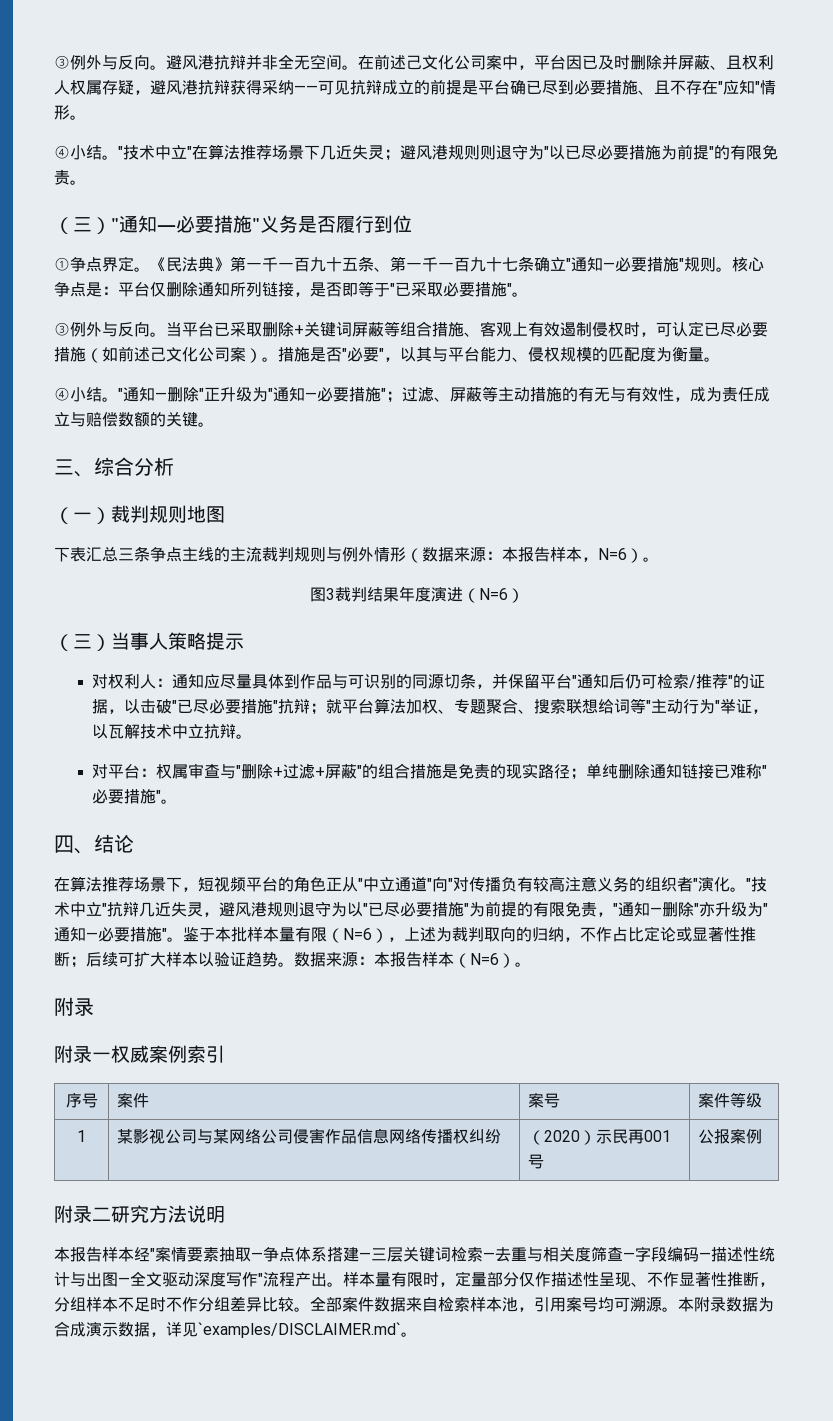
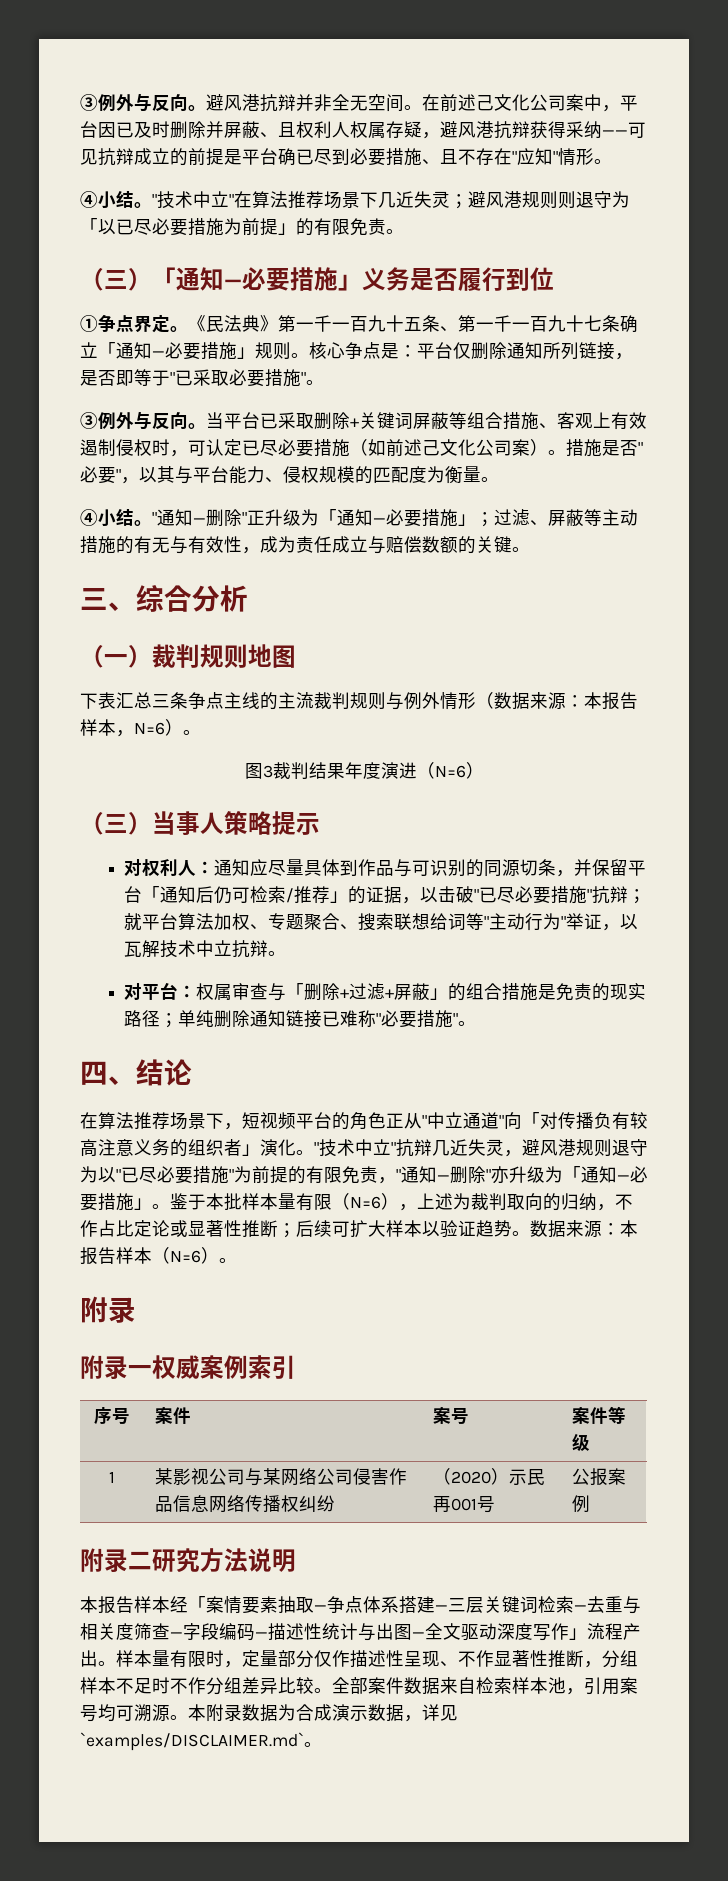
- "技术中立"在算法推荐场景下几近失灵；避风港规则则退守为"以已尽必要措施为前提"的有限免责。
+ "技术中立"在算法推荐场景下几近失灵；避风港规则则退守为「以已尽必要措施为前提」的有限免责。
- （三）"通知—必要措施"义务是否履行到位
+ （三）「通知—必要措施」义务是否履行到位
- 《民法典》第一千一百九十五条、第一千一百九十七条确立"通知—必要措施"规则。
+ 《民法典》第一千一百九十五条、第一千一百九十七条确立「通知—必要措施」规则。
- "通知—删除"正升级为"通知—必要措施"；过滤、屏蔽等主动措施的有无与有效性，成为责任成立与赔偿数额的关键。
+ "通知—删除"正升级为「通知—必要措施」；过滤、屏蔽等主动措施的有无与有效性，成为责任成立与赔偿数额的关键。
- 对权利人：通知应尽量具体到作品与可识别的同源切条，并保留平台"通知后仍可检索/推荐"的证据，以击破"已尽必要措施"抗辩；就平台算法加权、专题聚合、搜索联想给词等"主动行为"举证，以瓦解技术中立抗辩。
+ 对权利人：通知应尽量具体到作品与可识别的同源切条，并保留平台「通知后仍可检索/推荐」的证据，以击破"已尽必要措施"抗辩；就平台算法加权、专题聚合、搜索联想给词等"主动行为"举证，以瓦解技术中立抗辩。
- 对平台：权属审查与"删除+过滤+屏蔽"的组合措施是免责的现实路径；单纯删除通知链接已难称"必要措施"。
+ 对平台：权属审查与「删除+过滤+屏蔽」的组合措施是免责的现实路径；单纯删除通知链接已难称"必要措施"。
- 在算法推荐场景下，短视频平台的角色正从"中立通道"向"对传播负有较高注意义务的组织者"演化。
+ 在算法推荐场景下，短视频平台的角色正从"中立通道"向「对传播负有较高注意义务的组织者」演化。
- "技术中立"抗辩几近失灵，避风港规则退守为以"已尽必要措施"为前提的有限免责，"通知—删除"亦升级为"通知—必要措施"。
+ "技术中立"抗辩几近失灵，避风港规则退守为以"已尽必要措施"为前提的有限免责，"通知—删除"亦升级为「通知—必要措施」。
- 本报告样本经"案情要素抽取—争点体系搭建—三层关键词检索—去重与相关度筛查—字段编码—描述性统计与出图—全文驱动深度写作"流程产出。
+ 本报告样本经「案情要素抽取—争点体系搭建—三层关键词检索—去重与相关度筛查—字段编码—描述性统计与出图—全文驱动深度写作」流程产出。

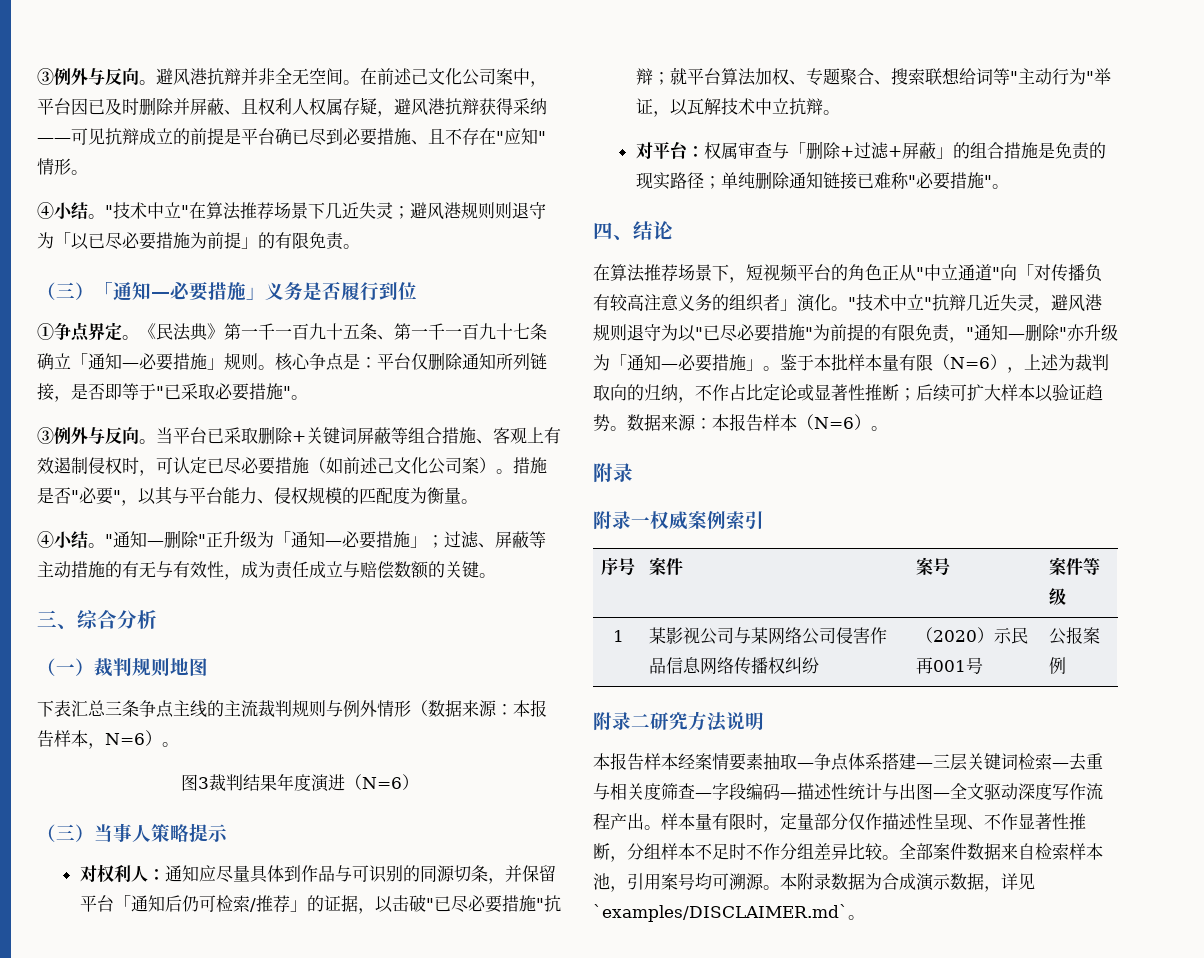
- 本报告样本经「案情要素抽取—争点体系搭建—三层关键词检索—去重与相关度筛查—字段编码—描述性统计与出图—全文驱动深度写作」流程产出。
+ 本报告样本经案情要素抽取—争点体系搭建—三层关键词检索—去重与相关度筛查—字段编码—描述性统计与出图—全文驱动深度写作流程产出。

